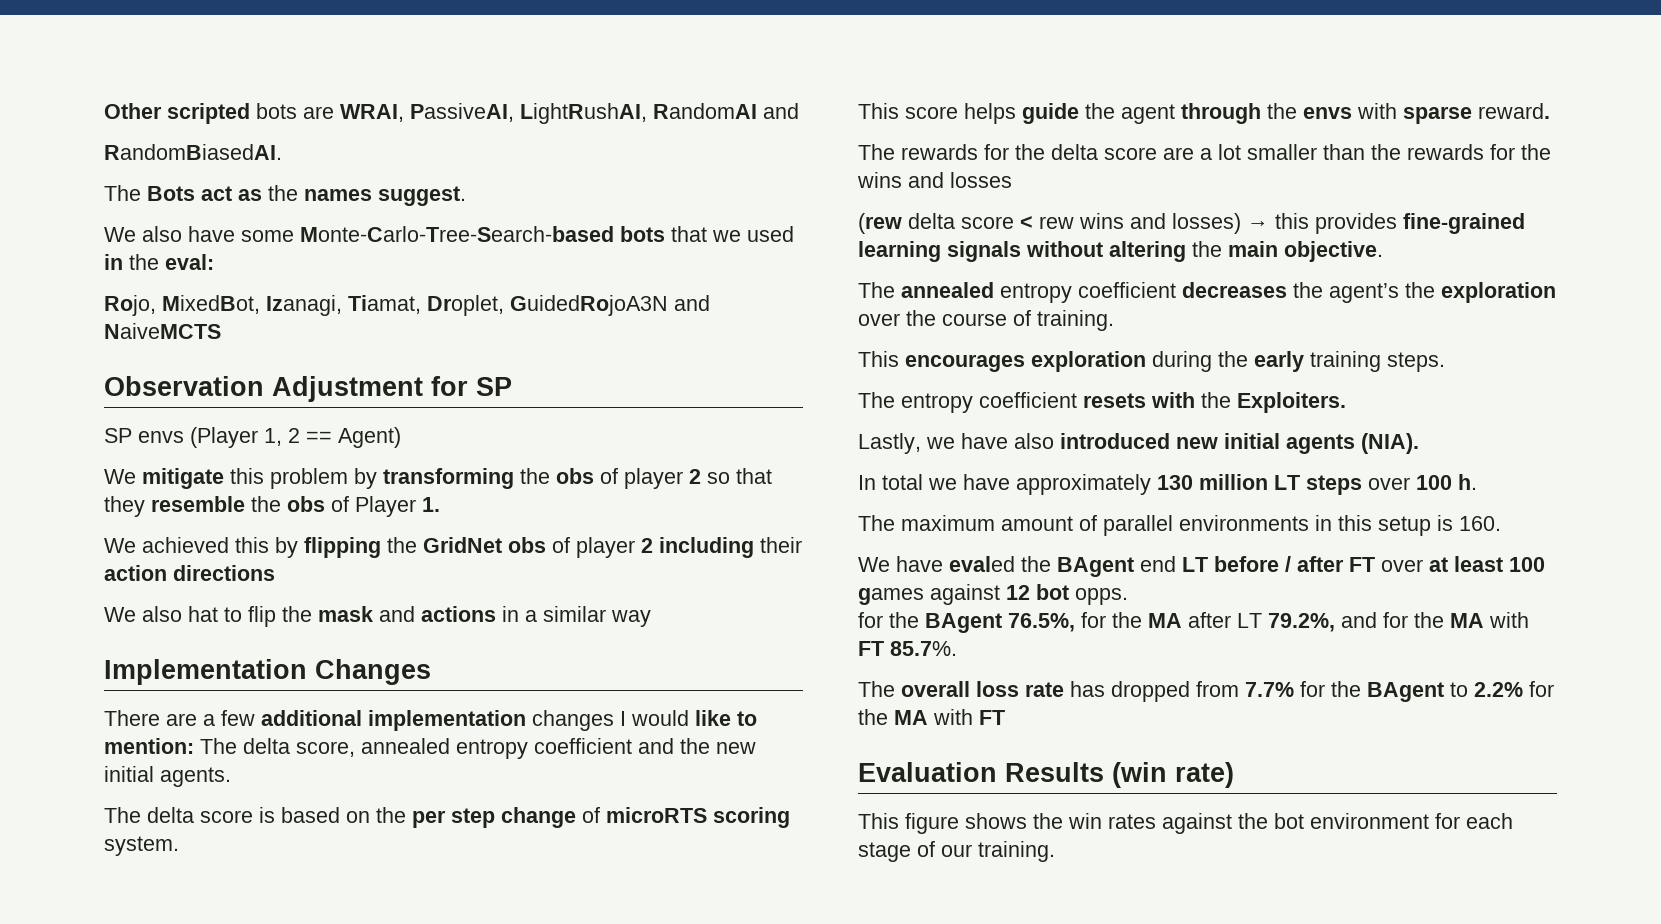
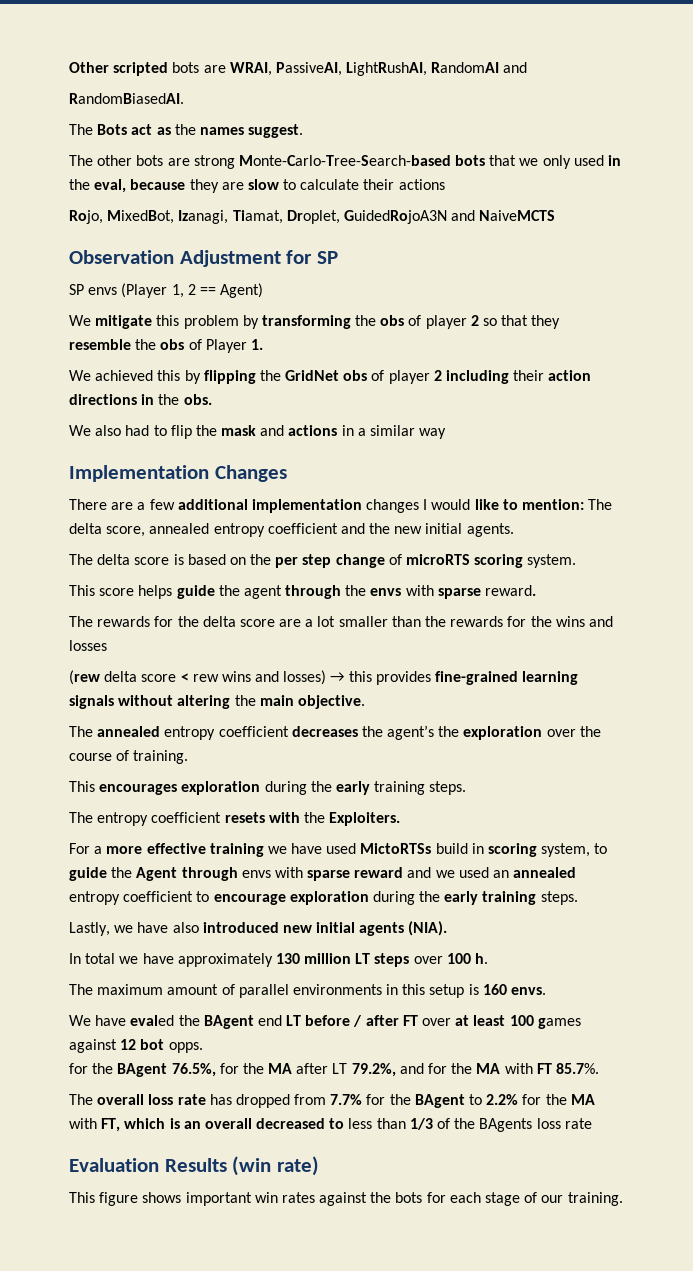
- We also have some Monte-Carlo-Tree-Search-based bots that we used in the eval:
+ The other bots are strong Monte-Carlo-Tree-Search-based bots that we only used in the eval, because they are slow to calculate their actions
- We achieved this by flipping the GridNet obs of player 2 including their action directions
- We also hat to flip the mask and actions in a similar way
+ We achieved this by flipping the GridNet obs of player 2 including their action directions in the obs.
+ We also had to flip the mask and actions in a similar way
+ For a more effective training we have used MictoRTSs build in scoring system, to guide the Agent through envs with sparse reward and we used an annealed entropy coefficient to encourage exploration during the early training steps.
- The maximum amount of parallel environments in this setup is 160.
+ The maximum amount of parallel environments in this setup is 160 envs.
- The overall loss rate has dropped from 7.7% for the BAgent to 2.2% for the MA with FT
+ The overall loss rate has dropped from 7.7% for the BAgent to 2.2% for the MA with FT, which is an overall decreased to less than 1/3 of the BAgents loss rate
- This figure shows the win rates against the bot environment for each stage of our training.
+ This figure shows important win rates against the bots for each stage of our training.

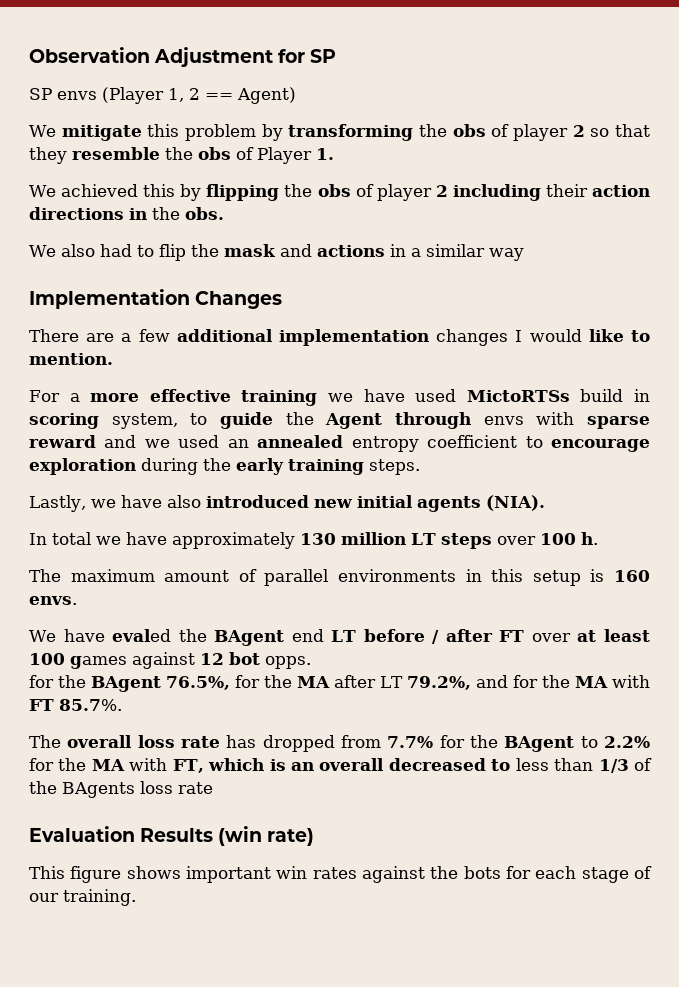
- Other scripted bots are WRAI, PassiveAI, LightRushAI, RandomAI and
- RandomBiasedAI.
- The Bots act as the names suggest.
- The other bots are strong Monte-Carlo-Tree-Search-based bots that we only used in the eval, because they are slow to calculate their actions
- Rojo, MixedBot, Izanagi, Tiamat, Droplet, GuidedRojoA3N and NaiveMCTS
- We achieved this by flipping the GridNet obs of player 2 including their action directions in the obs.
+ We achieved this by flipping the obs of player 2 including their action directions in the obs.
- There are a few additional implementation changes I would like to mention: The delta score, annealed entropy coefficient and the new initial agents.
- The delta score is based on the per step change of microRTS scoring system.
- This score helps guide the agent through the envs with sparse reward.
- The rewards for the delta score are a lot smaller than the rewards for the wins and losses
- (rew delta score < rew wins and losses) → this provides fine-grained learning signals without altering the main objective.
- The annealed entropy coefficient decreases the agent’s the exploration over the course of training.
- This encourages exploration during the early training steps.
- The entropy coefficient resets with the Exploiters.
+ There are a few additional implementation changes I would like to mention.

